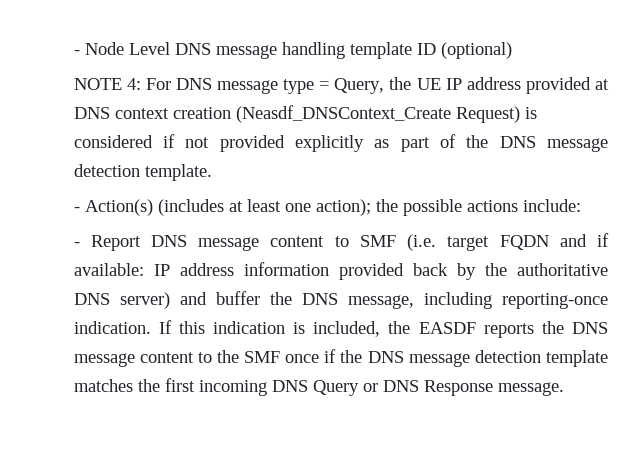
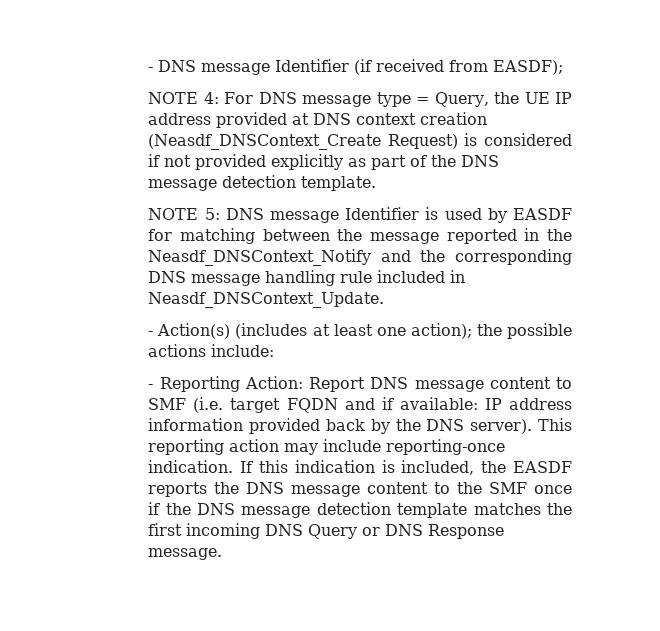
- - Node Level DNS message handling template ID (optional)
+ - DNS message Identifier (if received from EASDF);
+ NOTE 5: DNS message Identifier is used by EASDF for matching between the message reported in the Neasdf_DNSContext_Notify and the corresponding DNS message handling rule included in Neasdf_DNSContext_Update.
- - Report DNS message content to SMF (i.e. target FQDN and if available: IP address information provided back by the authoritative DNS server) and buffer the DNS message, including reporting-once indication.
+ - Reporting Action: Report DNS message content to SMF (i.e. target FQDN and if available: IP address information provided back by the DNS server). This reporting action may include reporting-once indication.

